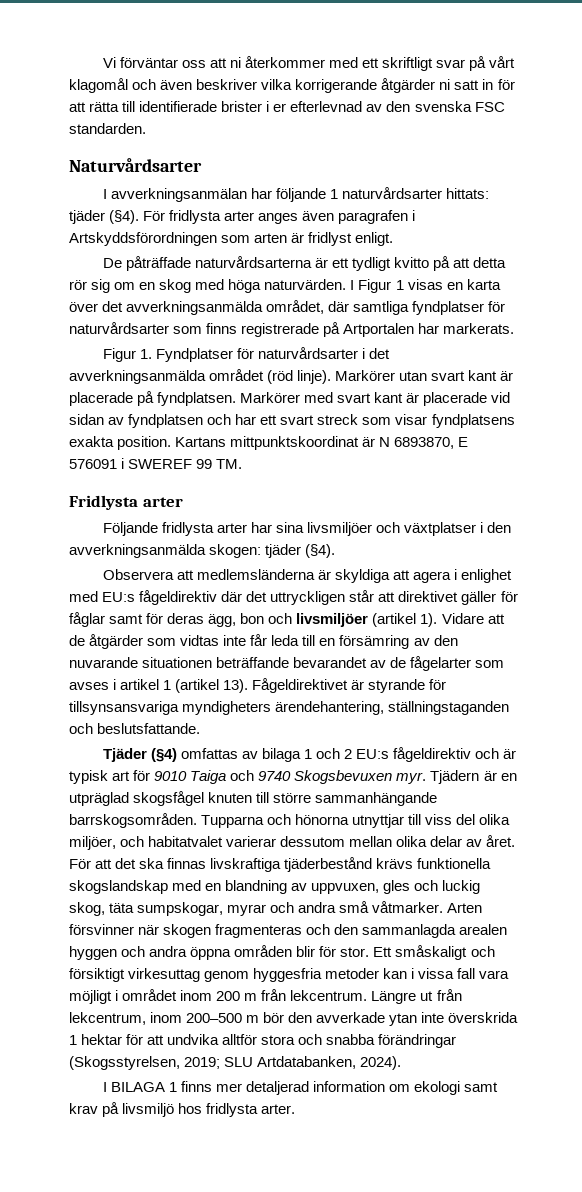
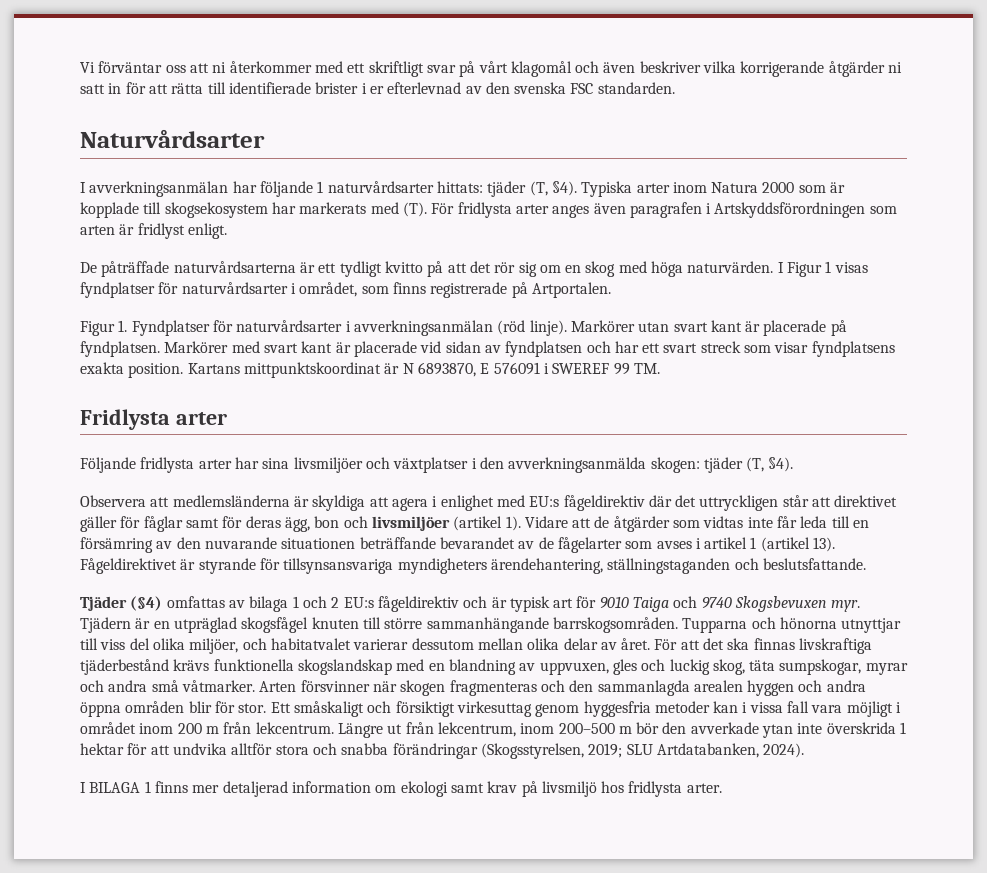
- I avverkningsanmälan har följande 1 naturvårdsarter hittats: tjäder (§4). För fridlysta arter anges även paragrafen i Artskyddsförordningen som arten är fridlyst enligt.
+ I avverkningsanmälan har följande 1 naturvårdsarter hittats: tjäder (T, §4). Typiska arter inom Natura 2000 som är kopplade till skogsekosystem har markerats med (T). För fridlysta arter anges även paragrafen i Artskyddsförordningen som arten är fridlyst enligt.
- De påträffade naturvårdsarterna är ett tydligt kvitto på att detta rör sig om en skog med höga naturvärden.
+ De påträffade naturvårdsarterna är ett tydligt kvitto på att det rör sig om en skog med höga naturvärden.
- I Figur 1 visas en karta över det avverkningsanmälda området, där samtliga fyndplatser för naturvårdsarter som finns registrerade på Artportalen har markerats.
+ I Figur 1 visas fyndplatser för naturvårdsarter i området, som finns registrerade på Artportalen.
- Figur 1. Fyndplatser för naturvårdsarter i det avverkningsanmälda området (röd linje).
+ Figur 1. Fyndplatser för naturvårdsarter i avverkningsanmälan (röd linje).
- Följande fridlysta arter har sina livsmiljöer och växtplatser i den avverkningsanmälda skogen: tjäder (§4).
+ Följande fridlysta arter har sina livsmiljöer och växtplatser i den avverkningsanmälda skogen: tjäder (T, §4).

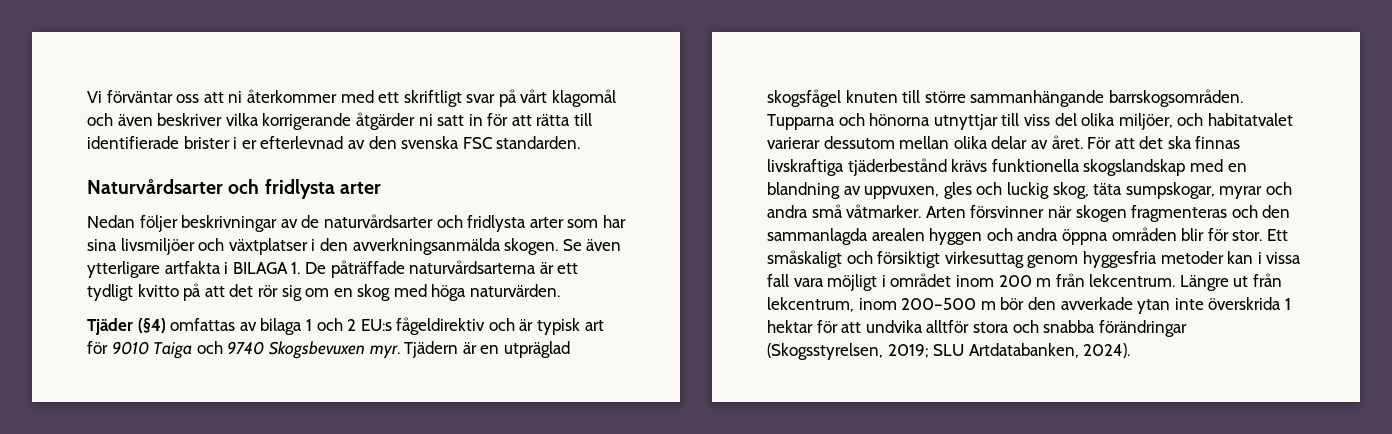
- Naturvårdsarter
- I avverkningsanmälan har följande 1 naturvårdsarter hittats: tjäder (T, §4). Typiska arter inom Natura 2000 som är kopplade till skogsekosystem har markerats med (T). För fridlysta arter anges även paragrafen i Artskyddsförordningen som arten är fridlyst enligt.
- De påträffade naturvårdsarterna är ett tydligt kvitto på att det rör sig om en skog med höga naturvärden. I Figur 1 visas fyndplatser för naturvårdsarter i området, som finns registrerade på Artportalen.
- Figur 1. Fyndplatser för naturvårdsarter i avverkningsanmälan (röd linje). Markörer utan svart kant är placerade på fyndplatsen. Markörer med svart kant är placerade vid sidan av fyndplatsen och har ett svart streck som visar fyndplatsens exakta position. Kartans mittpunktskoordinat är N 6893870, E 576091 i SWEREF 99 TM.
- Fridlysta arter
- Följande fridlysta arter har sina livsmiljöer och växtplatser i den avverkningsanmälda skogen: tjäder (T, §4).
- Observera att medlemsländerna är skyldiga att agera i enlighet med EU:s fågeldirektiv där det uttryckligen står att direktivet gäller för fåglar samt för deras ägg, bon och livsmiljöer (artikel 1). Vidare att de åtgärder som vidtas inte får leda till en försämring av den nuvarande situationen beträffande bevarandet av de fågelarter som avses i artikel 1 (artikel 13). Fågeldirektivet är styrande för tillsynsansvariga myndigheters ärendehantering, ställningstaganden och beslutsfattande.
+ Naturvårdsarter och fridlysta arter
+ Nedan följer beskrivningar av de naturvårdsarter och fridlysta arter som har sina livsmiljöer och växtplatser i den avverkningsanmälda skogen. Se även ytterligare artfakta i BILAGA 1. De påträffade naturvårdsarterna är ett tydligt kvitto på att det rör sig om en skog med höga naturvärden.
- I BILAGA 1 finns mer detaljerad information om ekologi samt krav på livsmiljö hos fridlysta arter.

